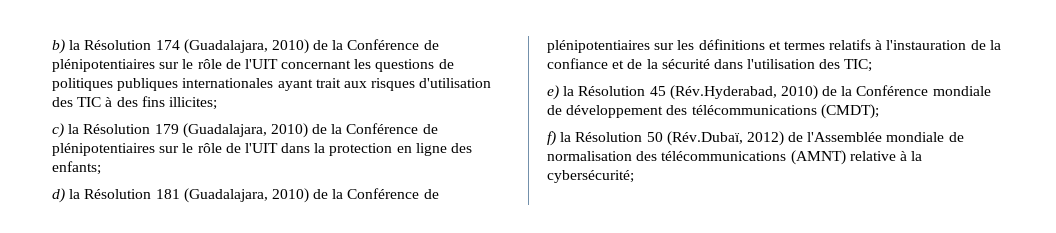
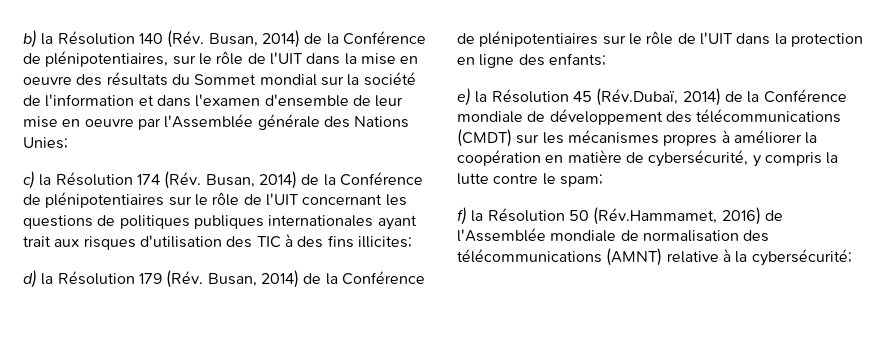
- b) la Résolution 174 (Guadalajara, 2010) de la Conférence de plénipotentiaires sur le rôle de l'UIT concernant les questions de politiques publiques internationales ayant trait aux risques d'utilisation des TIC à des fins illicites;
+ b) la Résolution 140 (Rév. Busan, 2014) de la Conférence de plénipotentiaires, sur le rôle de l'UIT dans la mise en oeuvre des résultats du Sommet mondial sur la société de l'information et dans l'examen d'ensemble de leur mise en oeuvre par l'Assemblée générale des Nations Unies;
+ c) la Résolution 174 (Rév. Busan, 2014) de la Conférence de plénipotentiaires sur le rôle de l'UIT concernant les questions de politiques publiques internationales ayant trait aux risques d'utilisation des TIC à des fins illicites;
- c) la Résolution 179 (Guadalajara, 2010) de la Conférence de plénipotentiaires sur le rôle de l'UIT dans la protection en ligne des enfants;
+ d) la Résolution 179 (Rév. Busan, 2014) de la Conférence de plénipotentiaires sur le rôle de l'UIT dans la protection en ligne des enfants;
- d) la Résolution 181 (Guadalajara, 2010) de la Conférence de plénipotentiaires sur les définitions et termes relatifs à l'instauration de la confiance et de la sécurité dans l'utilisation des TIC;
- e) la Résolution 45 (Rév.Hyderabad, 2010) de la Conférence mondiale de développement des télécommunications (CMDT);
+ e) la Résolution 45 (Rév.Dubaï, 2014) de la Conférence mondiale de développement des télécommunications (CMDT) sur les mécanismes propres à améliorer la coopération en matière de cybersécurité, y compris la lutte contre le spam;
- f) la Résolution 50 (Rév.Dubaï, 2012) de l'Assemblée mondiale de normalisation des télécommunications (AMNT) relative à la cybersécurité;
+ f) la Résolution 50 (Rév.Hammamet, 2016) de l'Assemblée mondiale de normalisation des télécommunications (AMNT) relative à la cybersécurité;

